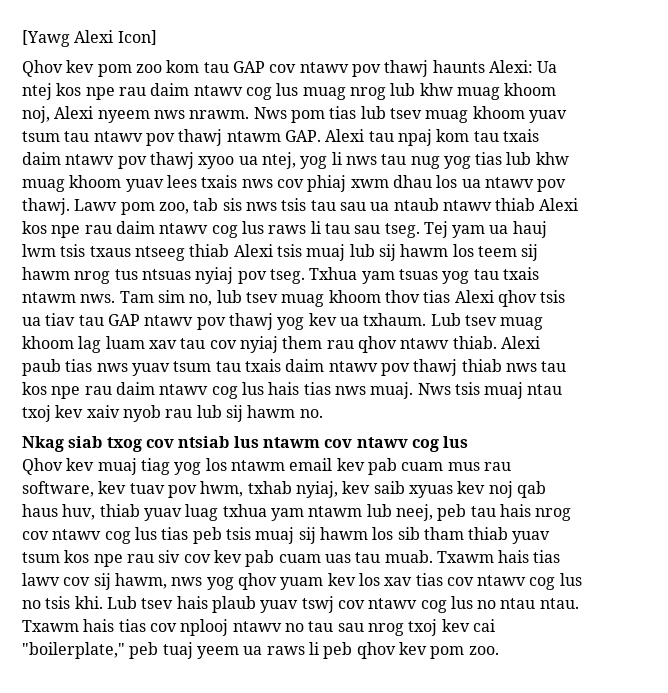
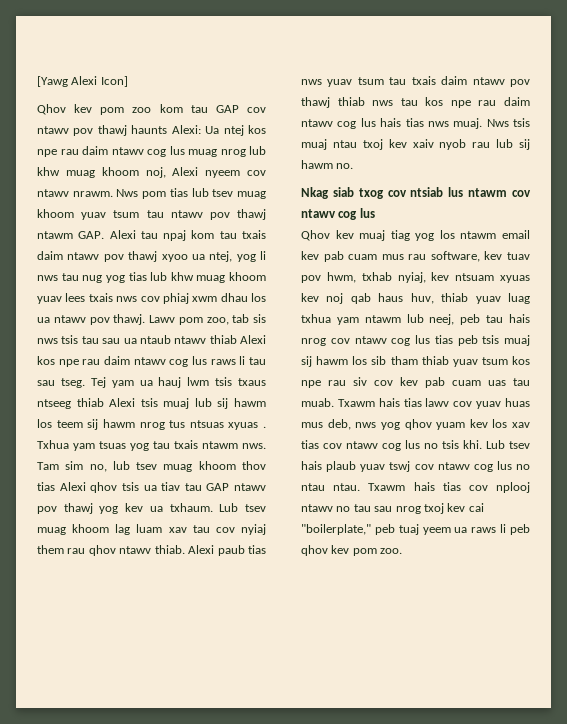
- Qhov kev pom zoo kom tau GAP cov ntawv pov thawj haunts Alexi: Ua ntej kos npe rau daim ntawv cog lus muag nrog lub khw muag khoom noj, Alexi nyeem nws nrawm.
+ Qhov kev pom zoo kom tau GAP cov ntawv pov thawj haunts Alexi: Ua ntej kos npe rau daim ntawv cog lus muag nrog lub khw muag khoom noj, Alexi nyeem cov ntawv nrawm.
- Tej yam ua hauj lwm tsis txaus ntseeg thiab Alexi tsis muaj lub sij hawm los teem sij hawm nrog tus ntsuas nyiaj pov tseg.
+ Tej yam ua hauj lwm tsis txaus ntseeg thiab Alexi tsis muaj lub sij hawm los teem sij hawm nrog tus ntsuas xyuas .
- Qhov kev muaj tiag yog los ntawm email kev pab cuam mus rau software, kev tuav pov hwm, txhab nyiaj, kev saib xyuas kev noj qab haus huv, thiab yuav luag txhua yam ntawm lub neej, peb tau hais nrog cov ntawv cog lus tias peb tsis muaj sij hawm los sib tham thiab yuav tsum kos npe rau siv cov kev pab cuam uas tau muab.
+ Qhov kev muaj tiag yog los ntawm email kev pab cuam mus rau software, kev tuav pov hwm, txhab nyiaj, kev ntsuam xyuas kev noj qab haus huv, thiab yuav luag txhua yam ntawm lub neej, peb tau hais nrog cov ntawv cog lus tias peb tsis muaj sij hawm los sib tham thiab yuav tsum kos npe rau siv cov kev pab cuam uas tau muab.
- Txawm hais tias lawv cov sij hawm, nws yog qhov yuam kev los xav tias cov ntawv cog lus no tsis khi.
+ Txawm hais tias lawv cov yuav huas mus deb, nws yog qhov yuam kev los xav tias cov ntawv cog lus no tsis khi.

